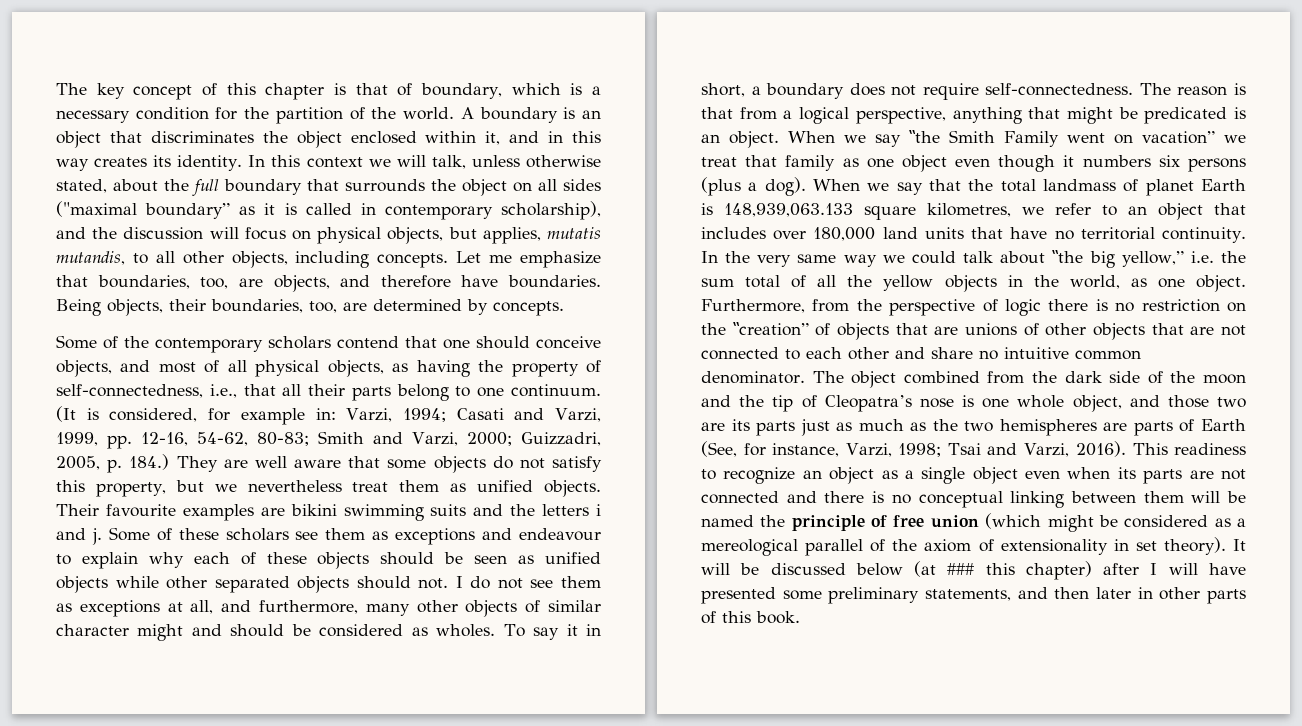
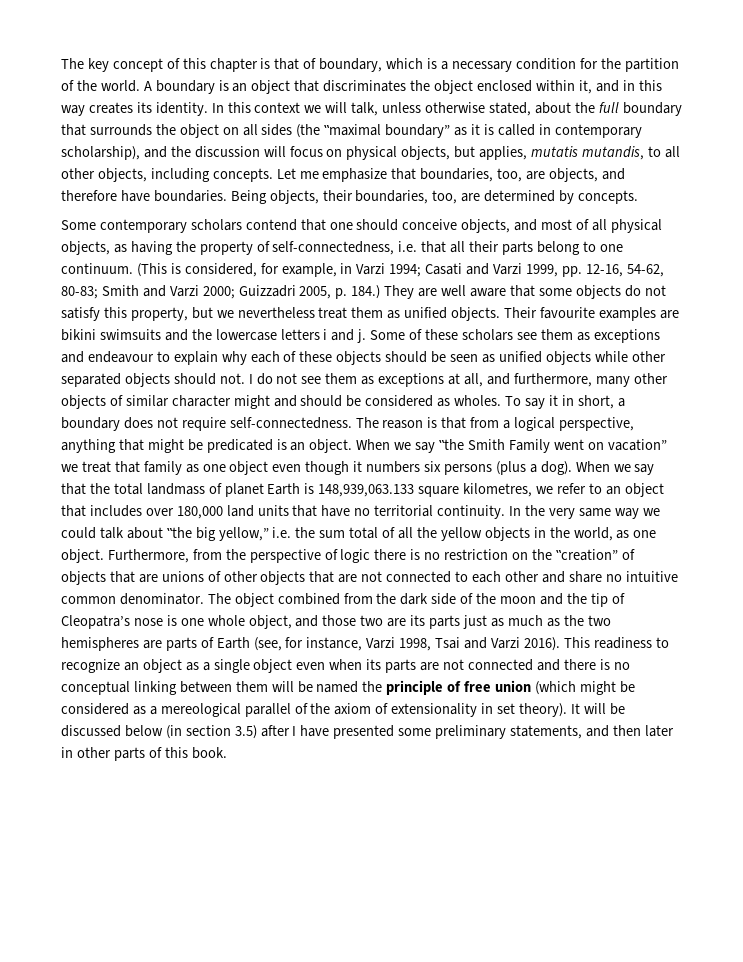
- In this context we will talk, unless otherwise stated, about the full boundary that surrounds the object on all sides ("maximal boundary” as it is called in contemporary scholarship), and the discussion will focus on physical objects, but applies, mutatis mutandis, to all other objects, including concepts.
+ In this context we will talk, unless otherwise stated, about the full boundary that surrounds the object on all sides (the ‟maximal boundary” as it is called in contemporary scholarship), and the discussion will focus on physical objects, but applies, mutatis mutandis, to all other objects, including concepts.
- Some of the contemporary scholars contend that one should conceive objects, and most of all physical objects, as having the property of self-connectedness, i.e., that all their parts belong to one continuum.
+ Some contemporary scholars contend that one should conceive objects, and most of all physical objects, as having the property of self-connectedness, i.e. that all their parts belong to one continuum.
- (It is considered, for example in: Varzi, 1994; Casati and Varzi, 1999, pp. 12-16, 54-62, 80-83; Smith and Varzi, 2000; Guizzadri, 2005, p. 184.) They are well aware that some objects do not satisfy this property, but we nevertheless treat them as unified objects.
+ (This is considered, for example, in Varzi 1994; Casati and Varzi 1999, pp. 12-16, 54-62, 80-83; Smith and Varzi 2000; Guizzadri 2005, p. 184.) They are well aware that some objects do not satisfy this property, but we nevertheless treat them as unified objects.
- Their favourite examples are bikini swimming suits and the letters i and j.
+ Their favourite examples are bikini swimsuits and the lowercase letters i and j.
- The object combined from the dark side of the moon and the tip of Cleopatra’s nose is one whole object, and those two are its parts just as much as the two hemispheres are parts of Earth (See, for instance, Varzi, 1998; Tsai and Varzi, 2016).
+ The object combined from the dark side of the moon and the tip of Cleopatra’s nose is one whole object, and those two are its parts just as much as the two hemispheres are parts of Earth (see, for instance, Varzi 1998, Tsai and Varzi 2016).
- It will be discussed below (at ### this chapter) after I will have presented some preliminary statements, and then later in other parts of this book.
+ It will be discussed below (in section 3.5) after I have presented some preliminary statements, and then later in other parts of this book.

